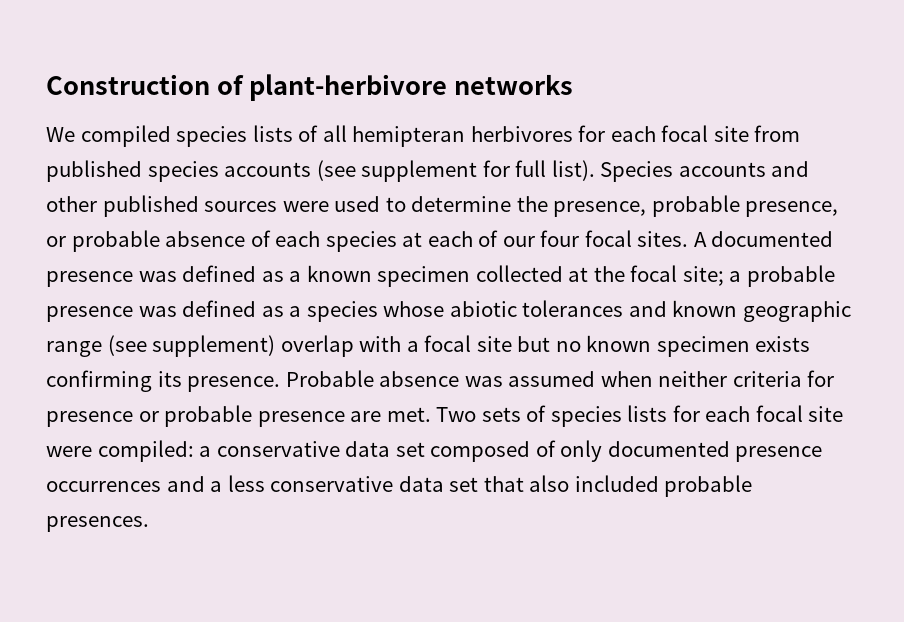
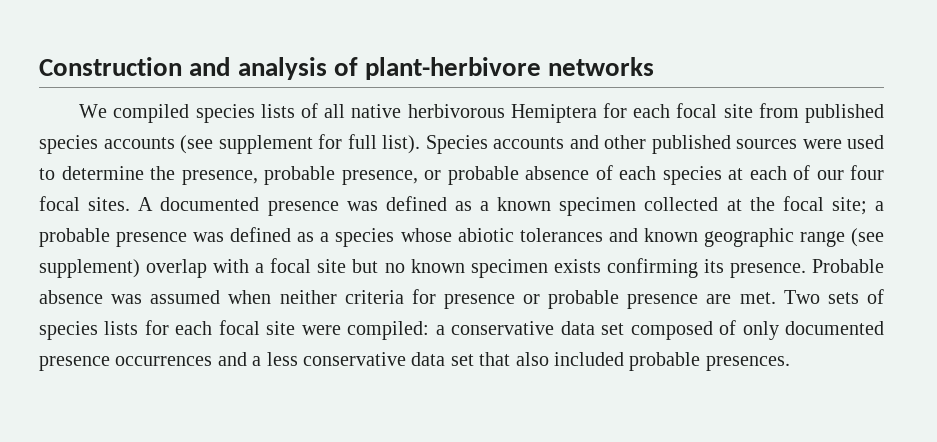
- Construction of plant-herbivore networks
+ Construction and analysis of plant-herbivore networks
- We compiled species lists of all hemipteran herbivores for each focal site from published species accounts (see supplement for full list).
+ We compiled species lists of all native herbivorous Hemiptera for each focal site from published species accounts (see supplement for full list).

